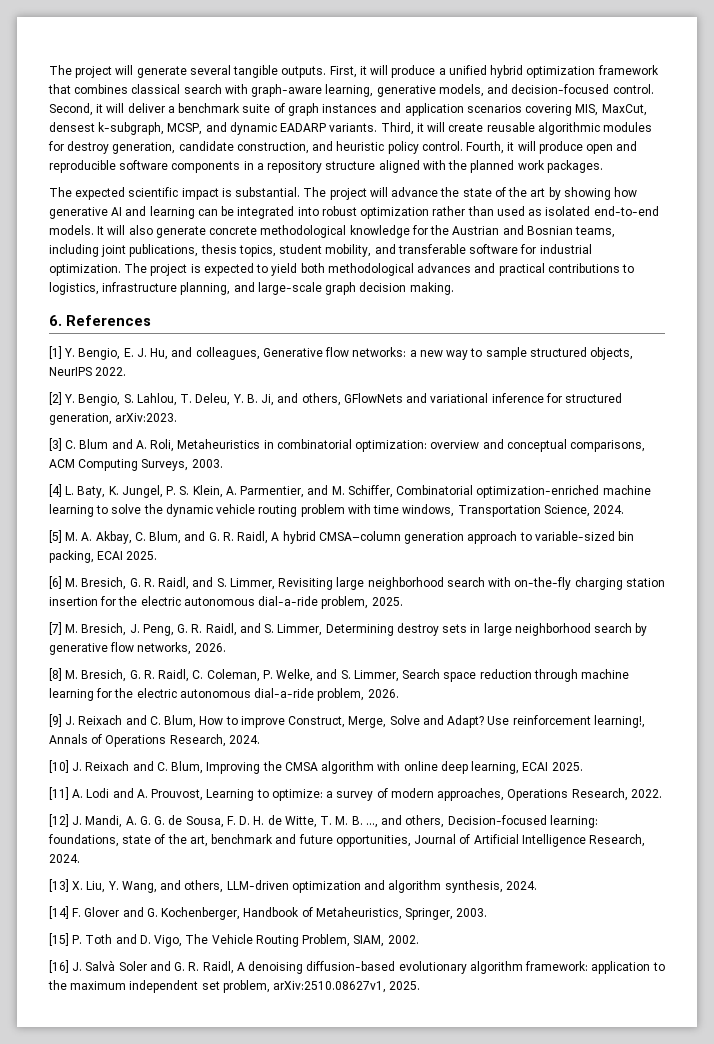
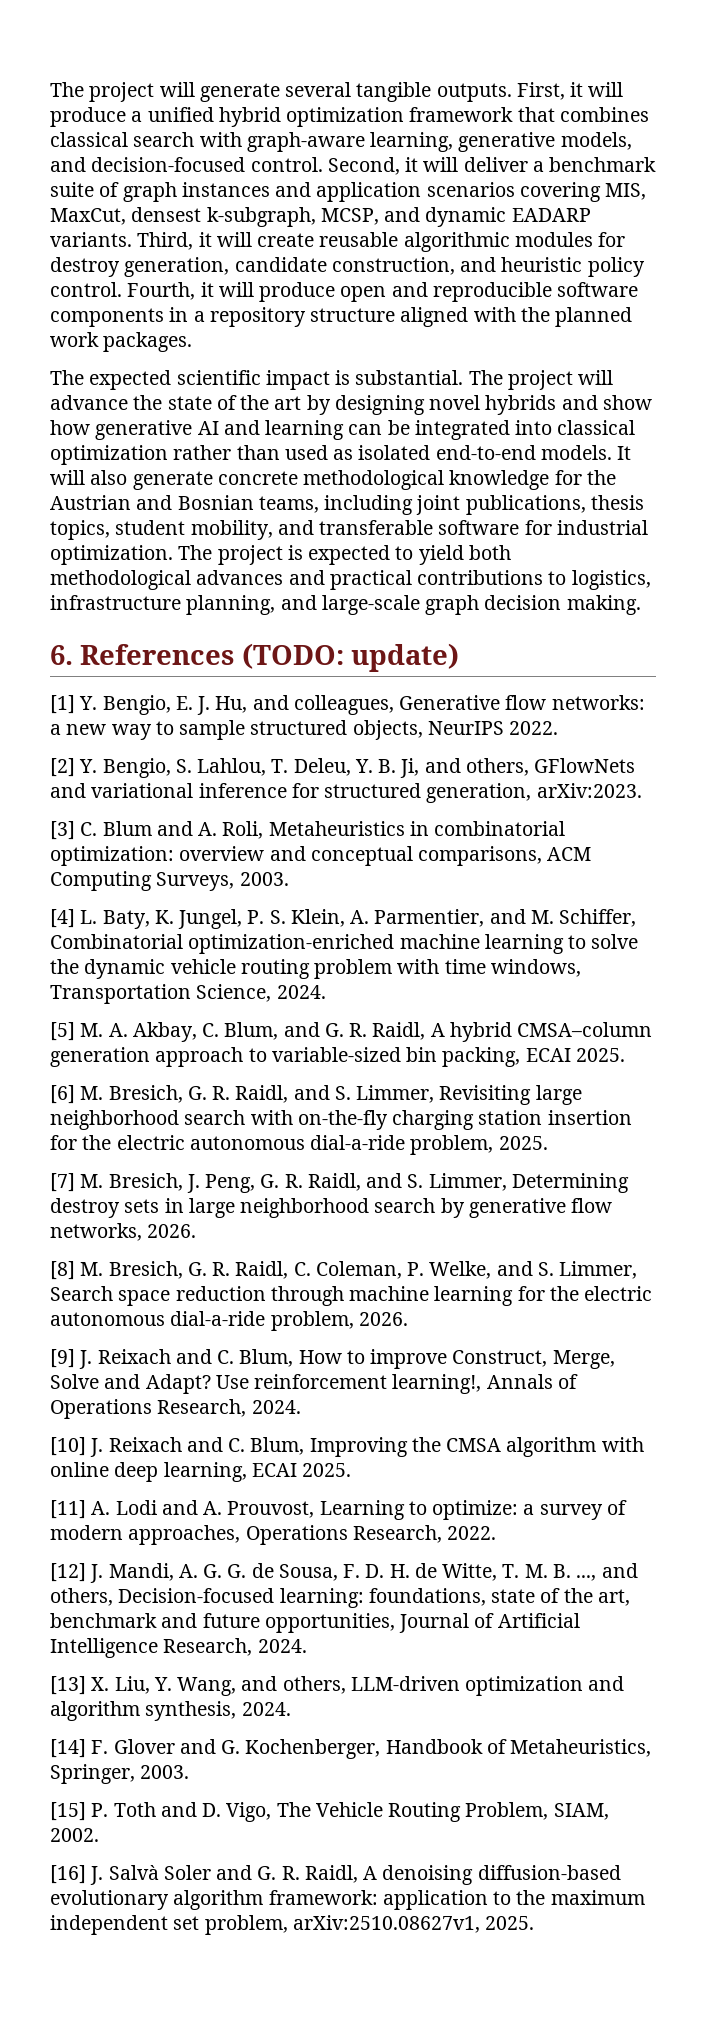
- The project will advance the state of the art by showing how generative AI and learning can be integrated into robust optimization rather than used as isolated end-to-end models.
+ The project will advance the state of the art by designing novel hybrids and show how generative AI and learning can be integrated into classical optimization rather than used as isolated end-to-end models.
- 6. References
+ 6. References (TODO: update)

